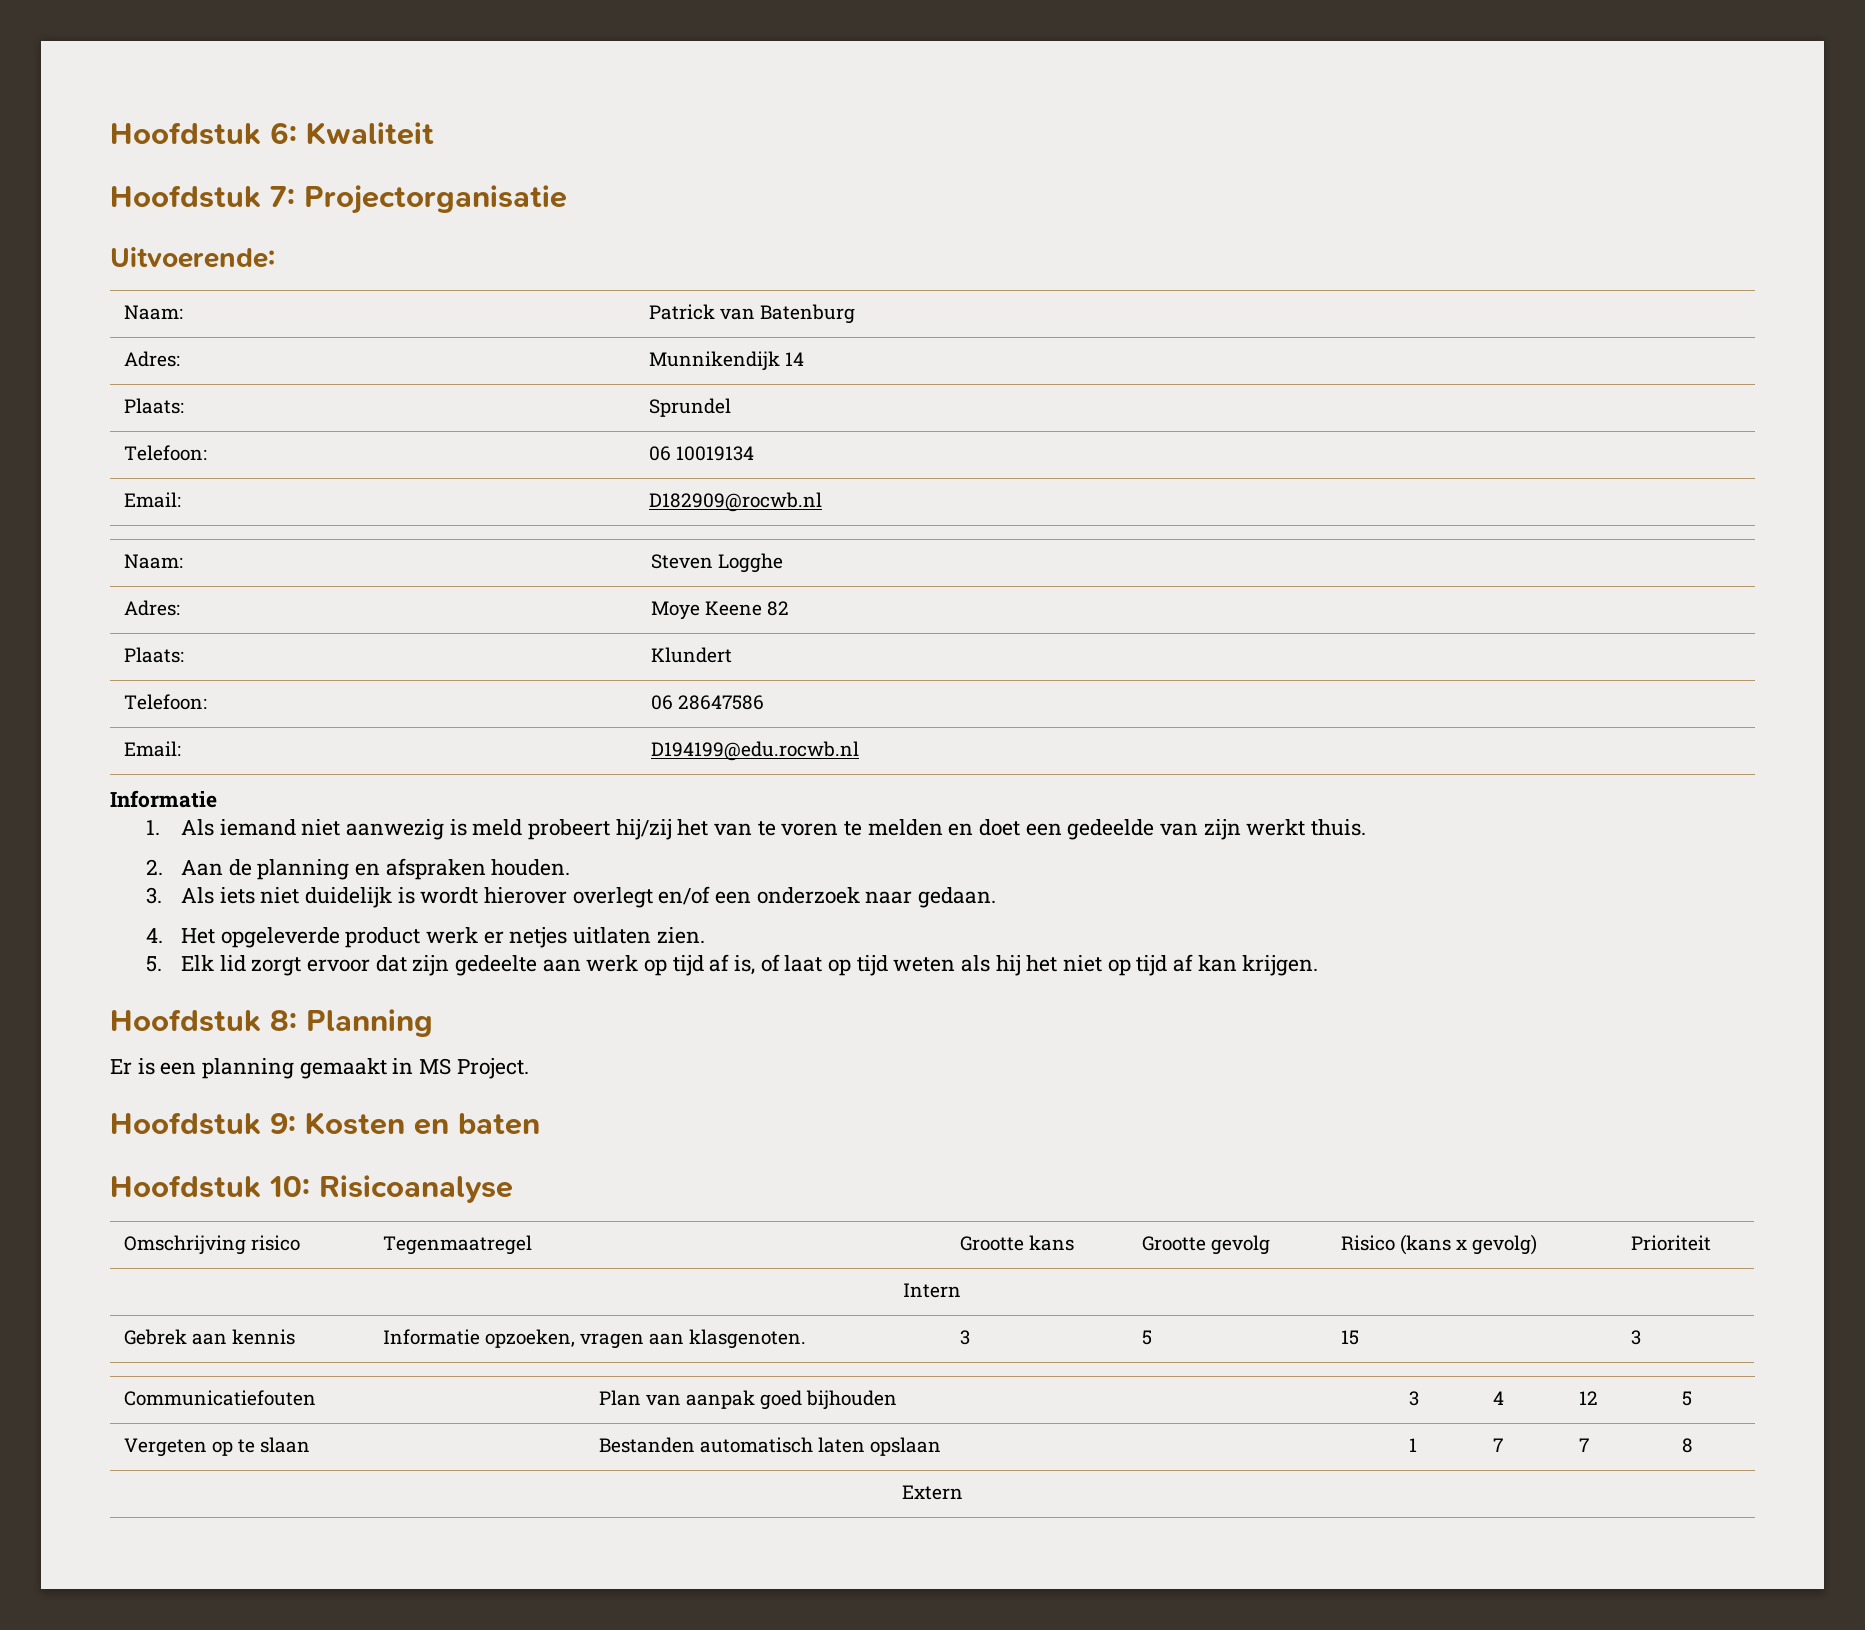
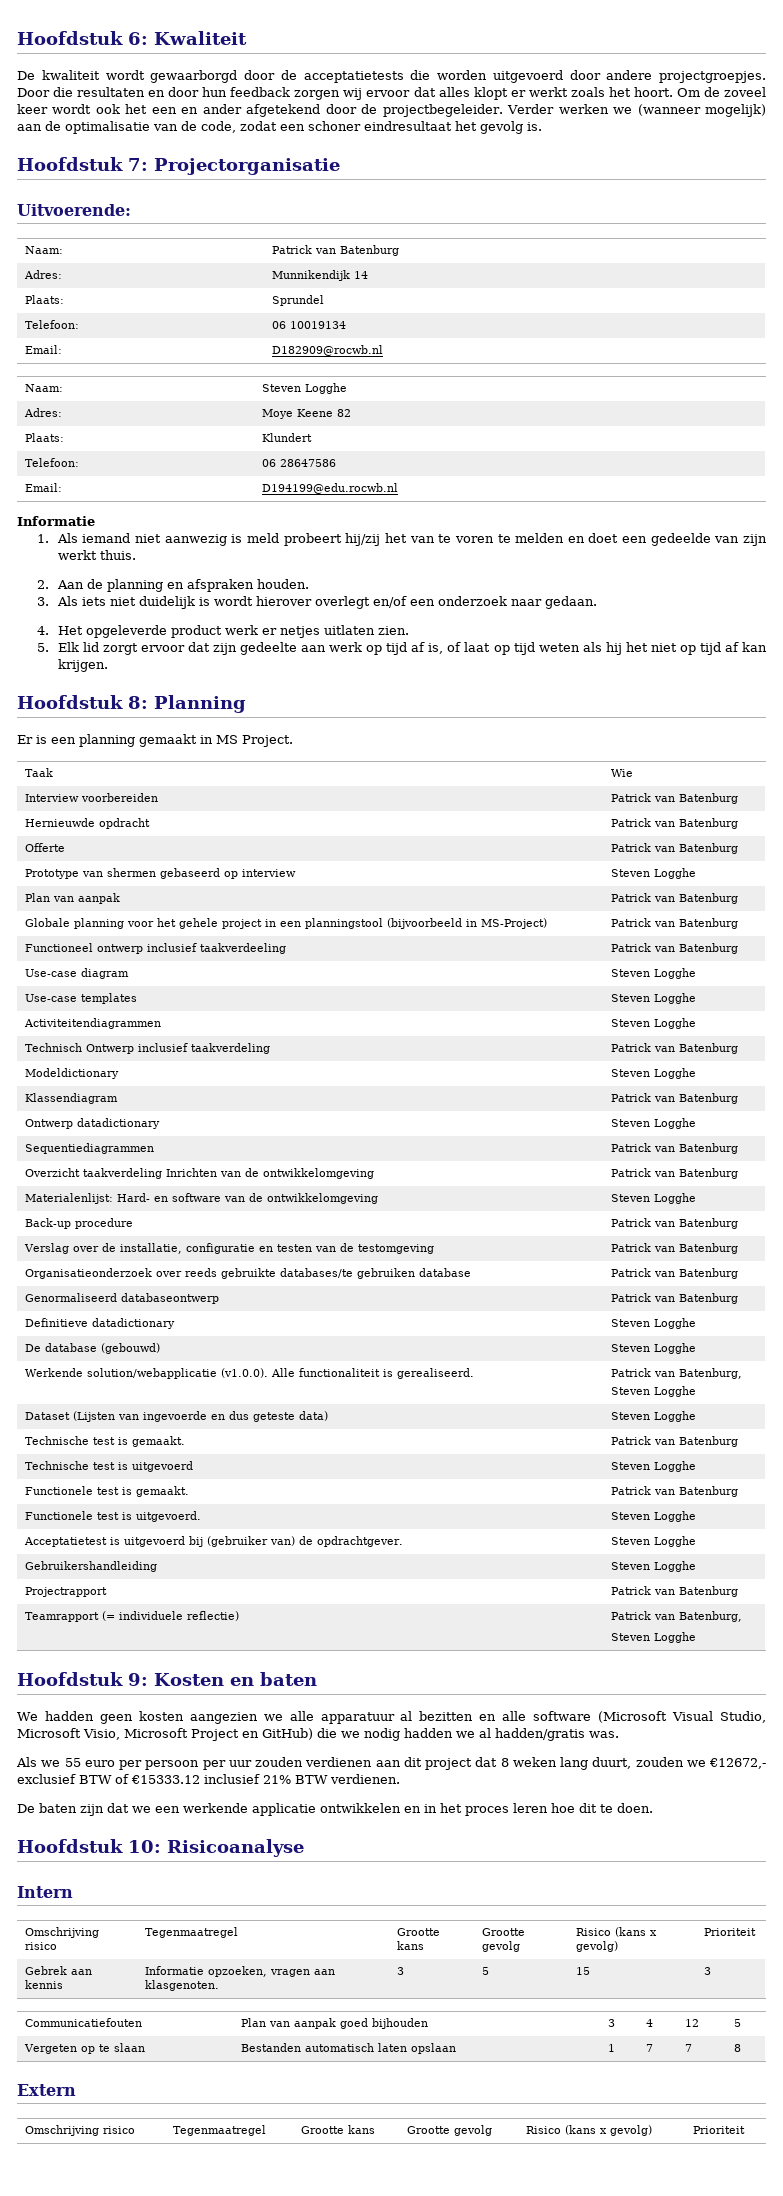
+ De kwaliteit wordt gewaarborgd door de acceptatietests die worden uitgevoerd door andere projectgroepjes. Door die resultaten en door hun feedback zorgen wij ervoor dat alles klopt er werkt zoals het hoort. Om de zoveel keer wordt ook het een en ander afgetekend door de projectbegeleider. Verder werken we (wanneer mogelijk) aan de optimalisatie van de code, zodat een schoner eindresultaat het gevolg is.
+ Taak | Wie
+ Interview voorbereiden | Patrick van Batenburg
+ Hernieuwde opdracht | Patrick van Batenburg
+ Offerte | Patrick van Batenburg
+ Prototype van shermen gebaseerd op interview | Steven Logghe
+ Plan van aanpak | Patrick van Batenburg
+ Globale planning voor het gehele project in een planningstool (bijvoorbeeld in MS-Project) | Patrick van Batenburg
+ Functioneel ontwerp inclusief taakverdeeling | Patrick van Batenburg
+ Use-case diagram | Steven Logghe
+ Use-case templates | Steven Logghe
+ Activiteitendiagrammen | Steven Logghe
+ Technisch Ontwerp inclusief taakverdeling | Patrick van Batenburg
+ Modeldictionary | Steven Logghe
+ Klassendiagram | Patrick van Batenburg
+ Ontwerp datadictionary | Steven Logghe
+ Sequentiediagrammen | Patrick van Batenburg
+ Overzicht taakverdeling Inrichten van de ontwikkelomgeving | Patrick van Batenburg
+ Materialenlijst: Hard- en software van de ontwikkelomgeving | Steven Logghe
+ Back-up procedure | Patrick van Batenburg
+ Verslag over de installatie, configuratie en testen van de testomgeving | Patrick van Batenburg
+ Organisatieonderzoek over reeds gebruikte databases/te gebruiken database | Patrick van Batenburg
+ Genormaliseerd databaseontwerp | Patrick van Batenburg
+ Definitieve datadictionary | Steven Logghe
+ De database (gebouwd) | Steven Logghe
+ Werkende solution/webapplicatie (v1.0.0). Alle functionaliteit is gerealiseerd. | Patrick van Batenburg,
+ Steven Logghe
+ Dataset (Lijsten van ingevoerde en dus geteste data) | Steven Logghe
+ Technische test is gemaakt. | Patrick van Batenburg
+ Technische test is uitgevoerd | Steven Logghe
+ Functionele test is gemaakt. | Patrick van Batenburg
+ Functionele test is uitgevoerd. | Steven Logghe
+ Acceptatietest is uitgevoerd bij (gebruiker van) de opdrachtgever. | Steven Logghe
+ Gebruikershandleiding | Steven Logghe
+ Projectrapport | Patrick van Batenburg
+ Teamrapport (= individuele reflectie) | Patrick van Batenburg,
+ Steven Logghe
+ We hadden geen kosten aangezien we alle apparatuur al bezitten en alle software (Microsoft Visual Studio, Microsoft Visio, Microsoft Project en GitHub) die we nodig hadden we al hadden/gratis was.
+ Als we 55 euro per persoon per uur zouden verdienen aan dit project dat 8 weken lang duurt, zouden we €12672,- exclusief BTW of €15333.12 inclusief 21% BTW verdienen.
+ De baten zijn dat we een werkende applicatie ontwikkelen en in het proces leren hoe dit te doen.
+ Intern
- Intern
  Extern
+ Omschrijving risico | Tegenmaatregel | Grootte kans | Grootte gevolg | Risico (kans x gevolg) | Prioriteit

